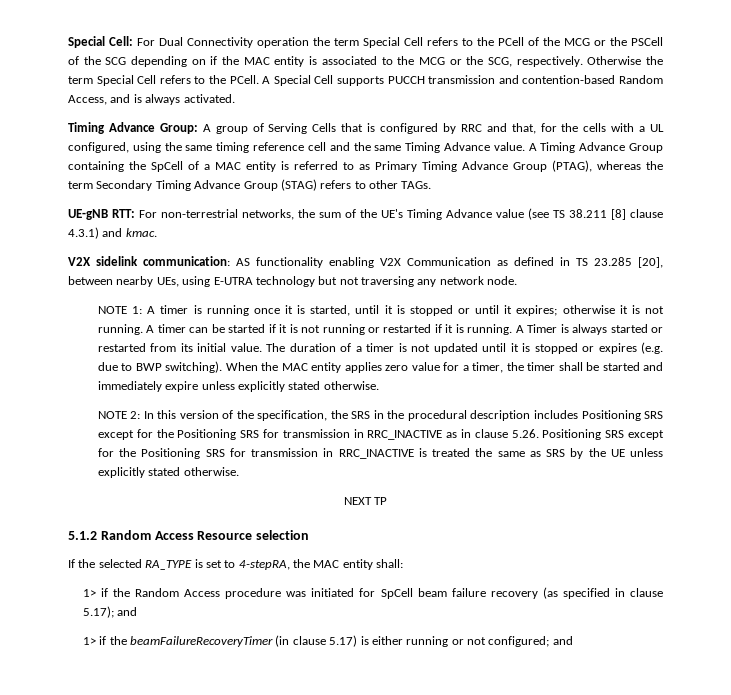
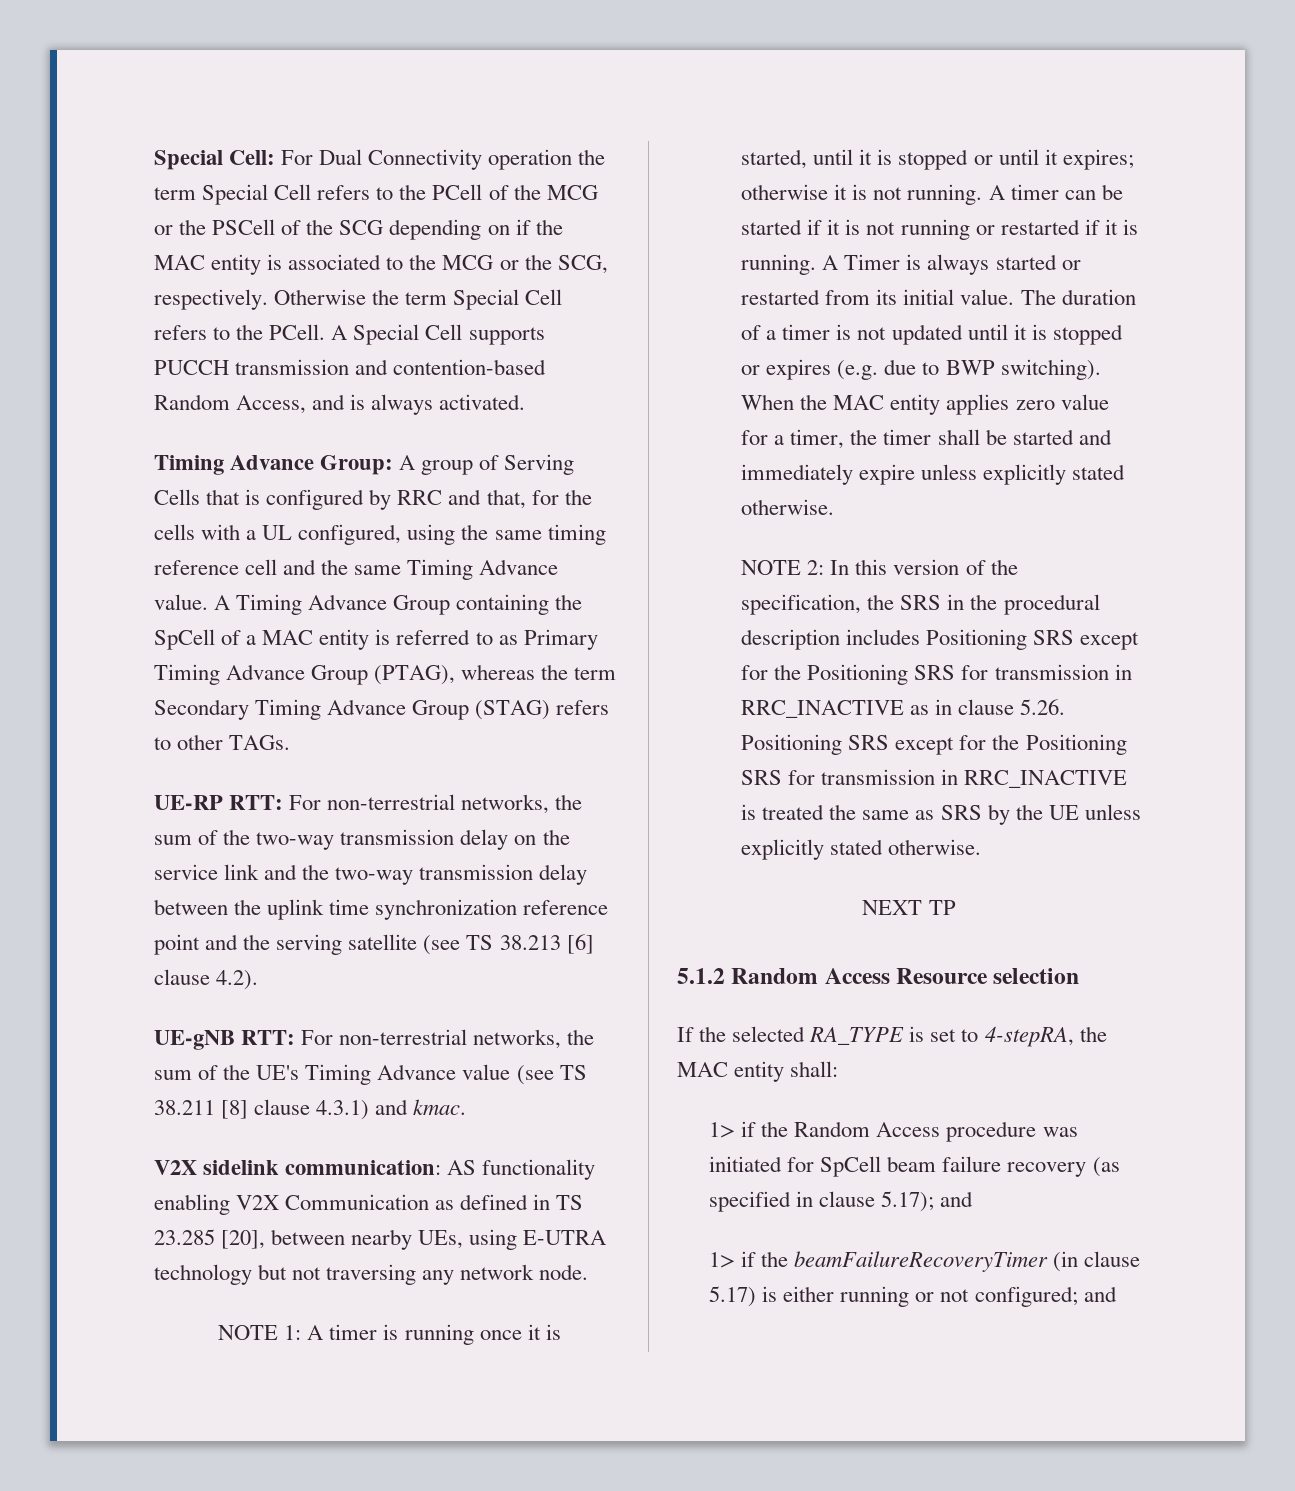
+ UE-RP RTT: For non-terrestrial networks, the sum of the two-way transmission delay on the service link and the two-way transmission delay between the uplink time synchronization reference point and the serving satellite (see TS 38.213 [6] clause 4.2).

